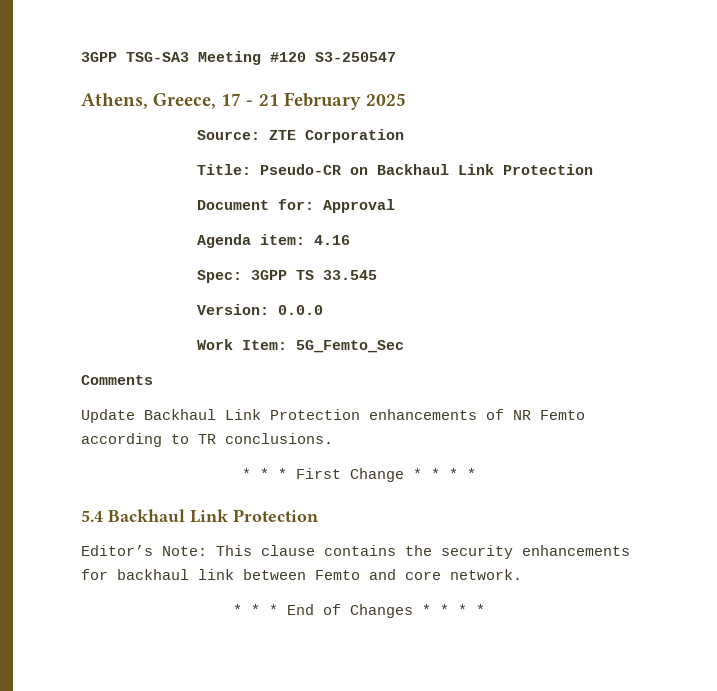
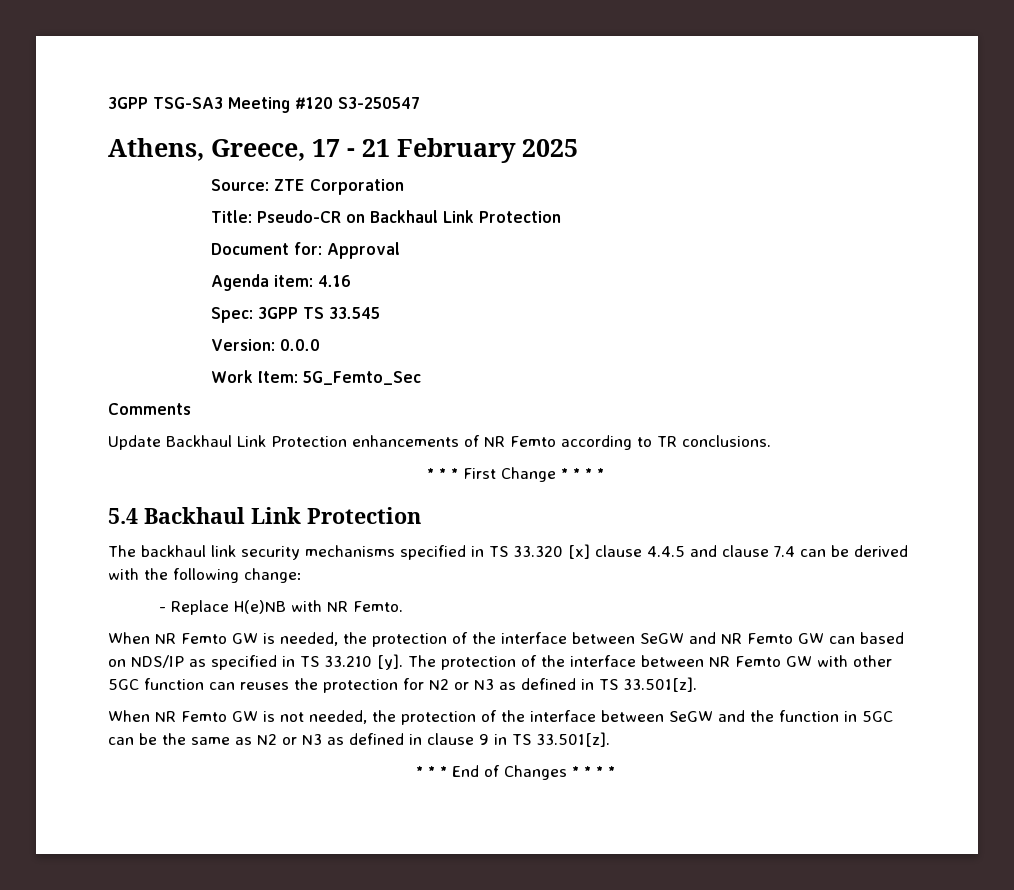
- Editor’s Note: This clause contains the security enhancements for backhaul link between Femto and core network.
+ The backhaul link security mechanisms specified in TS 33.320 [x] clause 4.4.5 and clause 7.4 can be derived with the following change:
+ - Replace H(e)NB with NR Femto.
+ When NR Femto GW is needed, the protection of the interface between SeGW and NR Femto GW can based on NDS/IP as specified in TS 33.210 [y]. The protection of the interface between NR Femto GW with other 5GC function can reuses the protection for N2 or N3 as defined in TS 33.501[z].
+ When NR Femto GW is not needed, the protection of the interface between SeGW and the function in 5GC can be the same as N2 or N3 as defined in clause 9 in TS 33.501[z].

